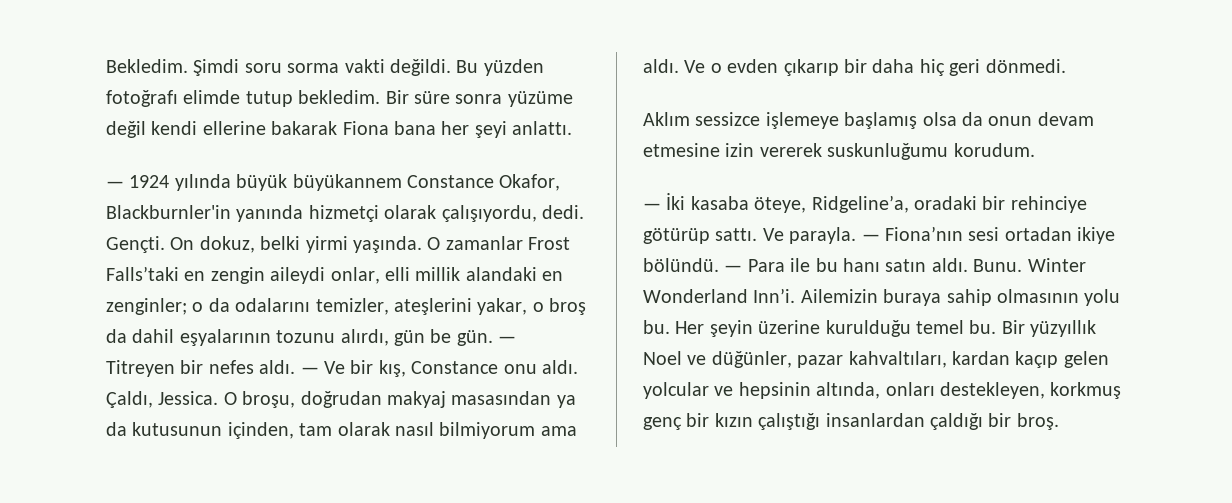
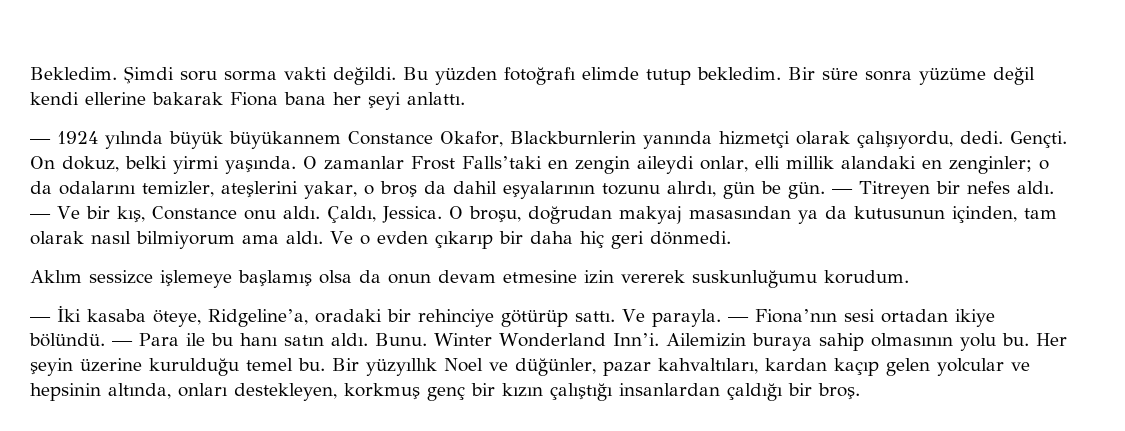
- — 1924 yılında büyük büyükannem Constance Okafor, Blackburnler'in yanında hizmetçi olarak çalışıyordu, dedi.
+ — 1924 yılında büyük büyükannem Constance Okafor, Blackburnlerin yanında hizmetçi olarak çalışıyordu, dedi.

